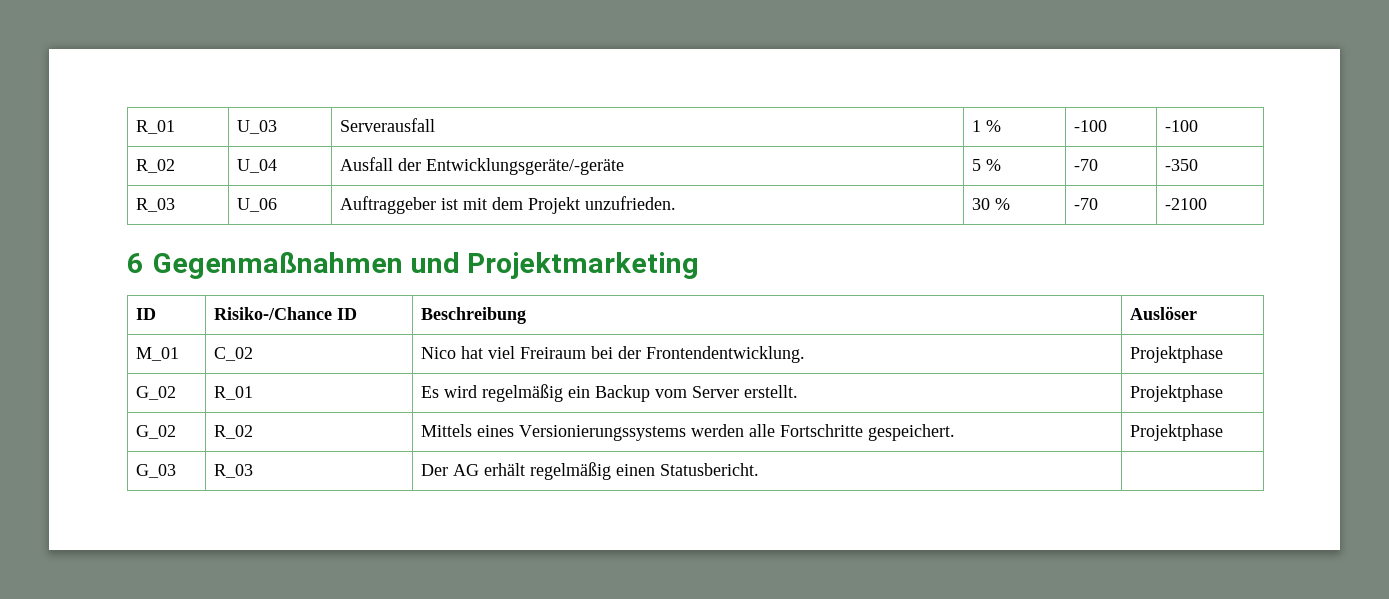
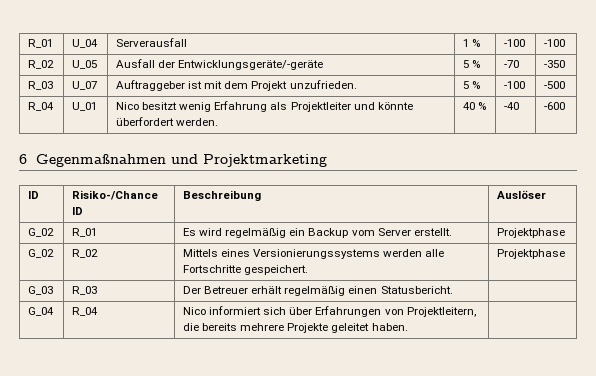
- R_01 | U_03 | Serverausfall | 1 % | -100 | -100
+ R_01 | U_04 | Serverausfall | 1 % | -100 | -100
- R_02 | U_04 | Ausfall der Entwicklungsgeräte/-geräte | 5 % | -70 | -350
+ R_02 | U_05 | Ausfall der Entwicklungsgeräte/-geräte | 5 % | -70 | -350
- R_03 | U_06 | Auftraggeber ist mit dem Projekt unzufrieden. | 30 % | -70 | -2100
+ R_03 | U_07 | Auftraggeber ist mit dem Projekt unzufrieden. | 5 % | -100 | -500
+ R_04 | U_01 | Nico besitzt wenig Erfahrung als Projektleiter und könnte überfordert werden. | 40 % | -40 | -600
- M_01 | C_02 | Nico hat viel Freiraum bei der Frontendentwicklung. | Projektphase
- G_03 | R_03 | Der AG erhält regelmäßig einen Statusbericht. |
+ G_03 | R_03 | Der Betreuer erhält regelmäßig einen Statusbericht. |
+ G_04 | R_04 | Nico informiert sich über Erfahrungen von Projektleitern, die bereits mehrere Projekte geleitet haben. |

